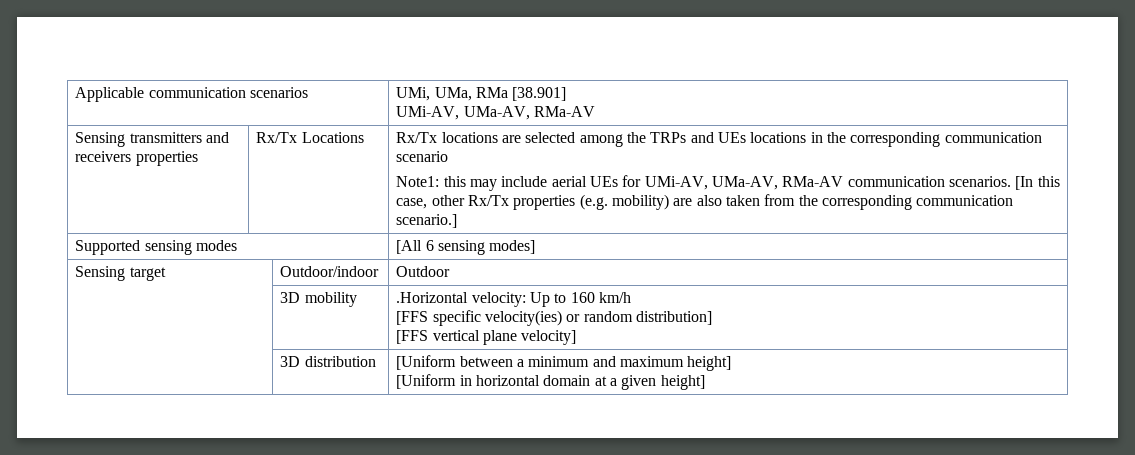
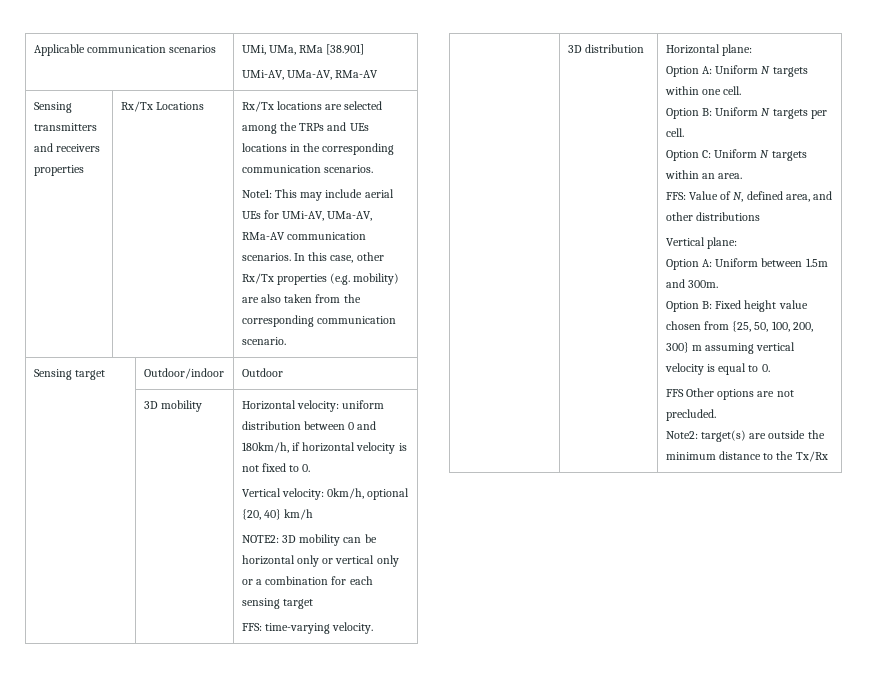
- Rx/Tx locations are selected among the TRPs and UEs locations in the corresponding communication scenario
+ Rx/Tx locations are selected among the TRPs and UEs locations in the corresponding communication scenarios.
- Note1: this may include aerial UEs for UMi-AV, UMa-AV, RMa-AV communication scenarios.
+ Note1: This may include aerial UEs for UMi-AV, UMa-AV, RMa-AV communication scenarios.
- [In this case, other Rx/Tx properties (e.g. mobility) are also taken from the corresponding communication scenario.]
- Supported sensing modes | [All 6 sensing modes]
+ In this case, other Rx/Tx properties (e.g. mobility) are also taken from the corresponding communication scenario.
- .Horizontal velocity: Up to 160 km/h
- [FFS specific velocity(ies) or random distribution]
- [FFS vertical plane velocity]
- | 3D distribution | [Uniform between a minimum and maximum height]
- [Uniform in horizontal domain at a given height]
+ Horizontal velocity: uniform distribution between 0 and 180km/h, if horizontal velocity is not fixed to 0.
+ Vertical velocity: 0km/h, optional {20, 40} km/h
+ NOTE2: 3D mobility can be horizontal only or vertical only or a combination for each sensing target
+ FFS: time-varying velocity.
+ | 3D distribution | Horizontal plane:
+ Option A: Uniform N targets within one cell.
+ Option B: Uniform N targets per cell.
+ Option C: Uniform N targets within an area.
+ FFS: Value of N, defined area, and other distributions
+ Vertical plane:
+ Option A: Uniform between 1.5m and 300m.
+ Option B: Fixed height value chosen from {25, 50, 100, 200, 300} m assuming vertical velocity is equal to 0.
+ FFS Other options are not precluded.
+ Note2: target(s) are outside the minimum distance to the Tx/Rx

